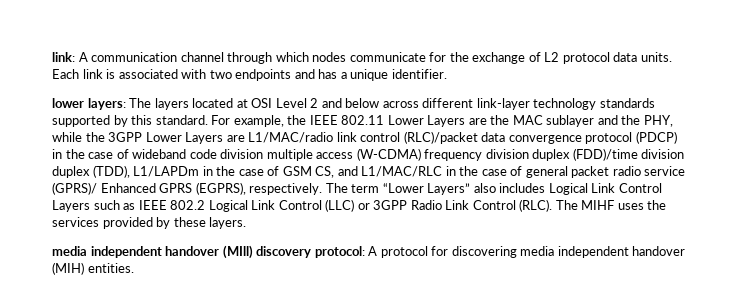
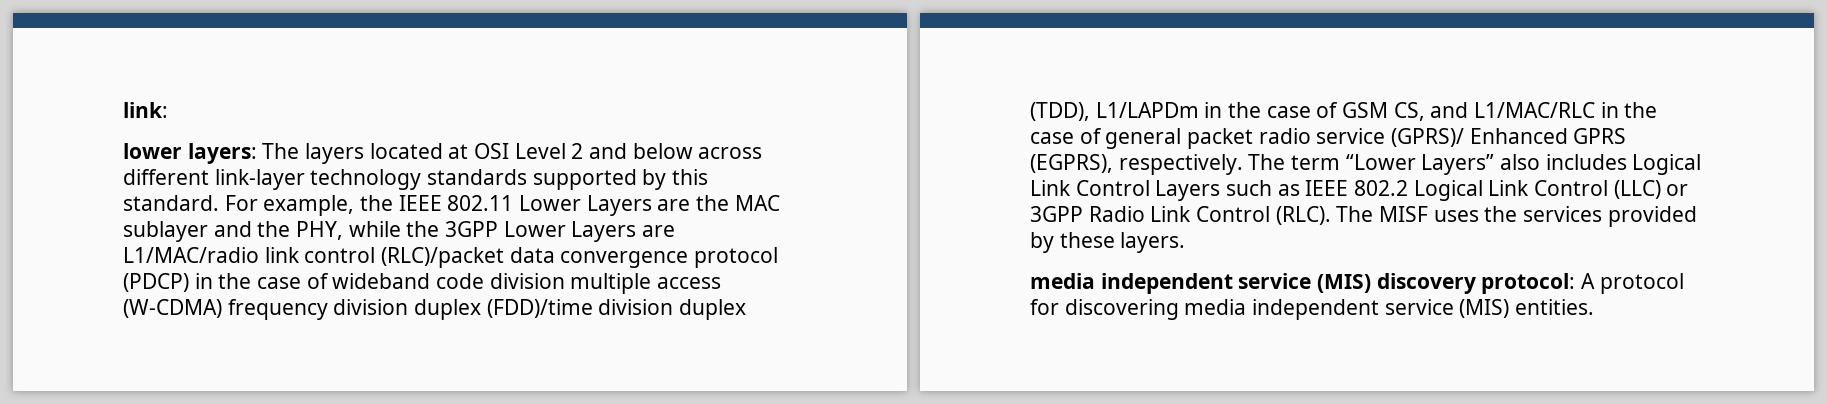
- link: A communication channel through which nodes communicate for the exchange of L2 protocol data units. Each link is associated with two endpoints and has a unique identifier.
+ link:
- The MIHF uses the services provided by these layers.
+ The MISF uses the services provided by these layers.
- media independent handover (MIll) discovery protocol: A protocol for discovering media independent handover (MIH) entities.
+ media independent service (MIS) discovery protocol: A protocol for discovering media independent service (MIS) entities.

